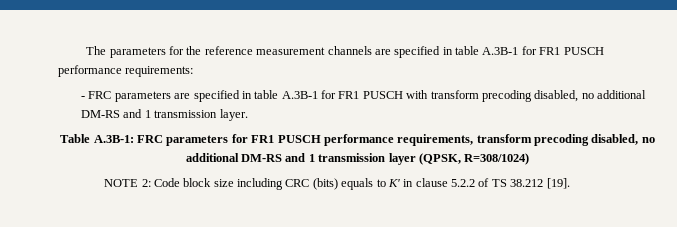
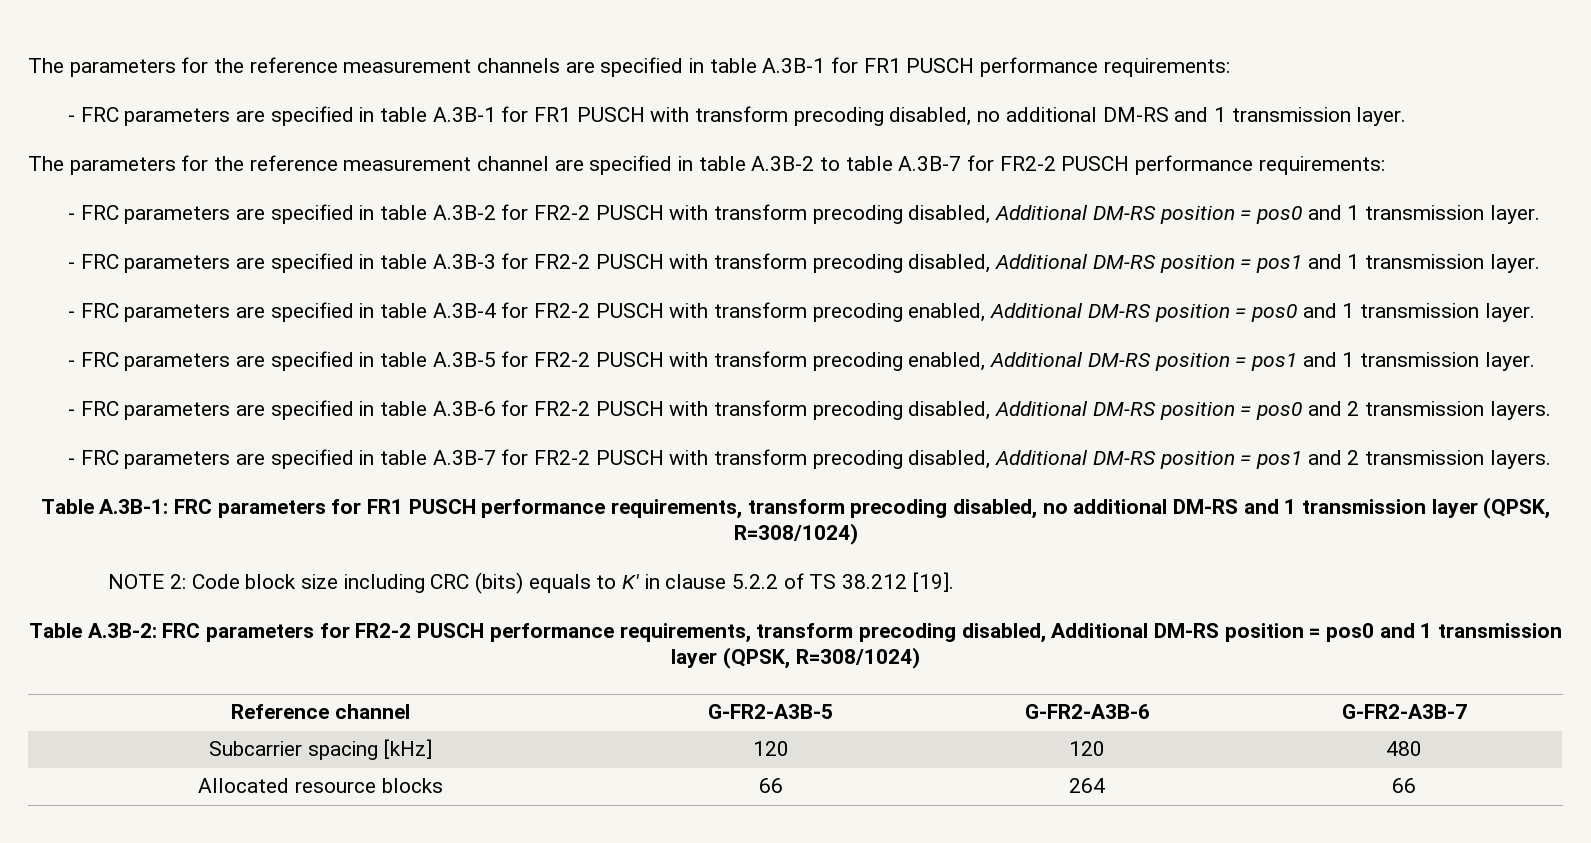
+ The parameters for the reference measurement channel are specified in table A.3B-2 to table A.3B-7 for FR2-2 PUSCH performance requirements:
+ - FRC parameters are specified in table A.3B-2 for FR2-2 PUSCH with transform precoding disabled, Additional DM-RS position = pos0 and 1 transmission layer.
+ - FRC parameters are specified in table A.3B-3 for FR2-2 PUSCH with transform precoding disabled, Additional DM-RS position = pos1 and 1 transmission layer.
+ - FRC parameters are specified in table A.3B-4 for FR2-2 PUSCH with transform precoding enabled, Additional DM-RS position = pos0 and 1 transmission layer.
+ - FRC parameters are specified in table A.3B-5 for FR2-2 PUSCH with transform precoding enabled, Additional DM-RS position = pos1 and 1 transmission layer.
+ - FRC parameters are specified in table A.3B-6 for FR2-2 PUSCH with transform precoding disabled, Additional DM-RS position = pos0 and 2 transmission layers.
+ - FRC parameters are specified in table A.3B-7 for FR2-2 PUSCH with transform precoding disabled, Additional DM-RS position = pos1 and 2 transmission layers.
+ Table A.3B-2: FRC parameters for FR2-2 PUSCH performance requirements, transform precoding disabled, Additional DM-RS position = pos0 and 1 transmission layer (QPSK, R=308/1024)
+ Reference channel | G-FR2-A3B-5 | G-FR2-A3B-6 | G-FR2-A3B-7
+ Subcarrier spacing [kHz] | 120 | 120 | 480
+ Allocated resource blocks | 66 | 264 | 66

